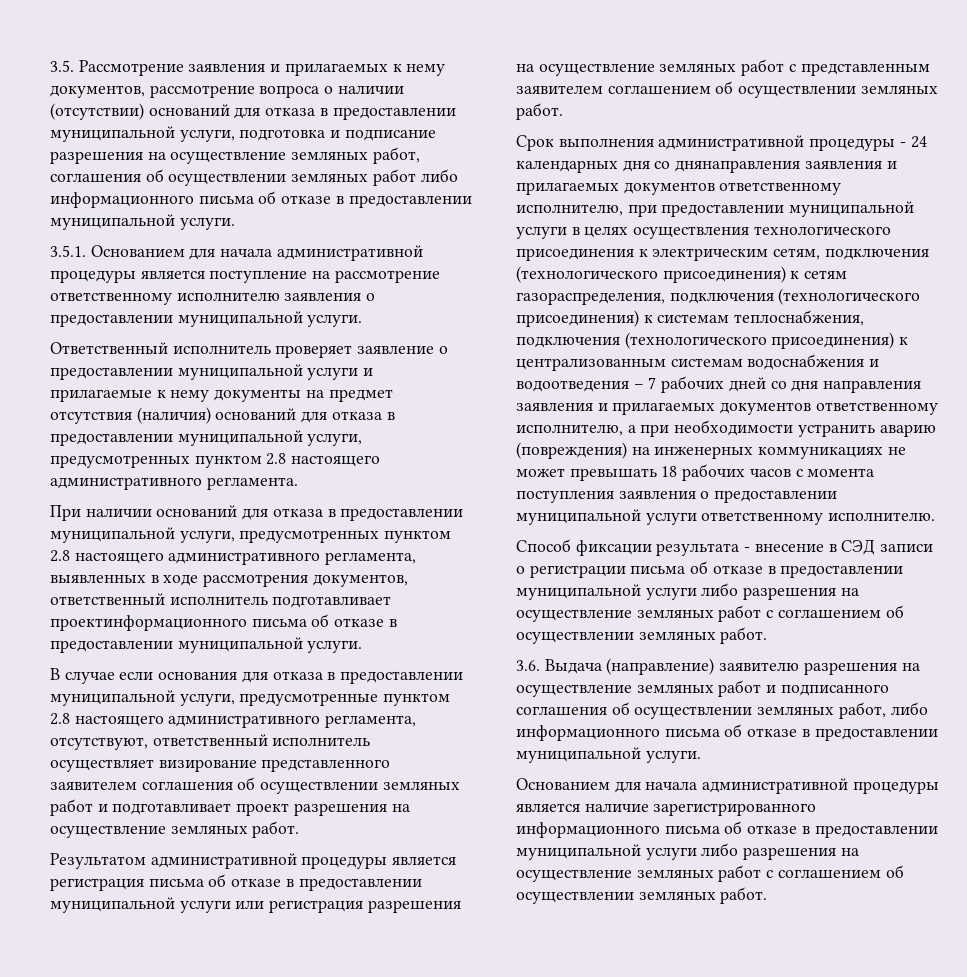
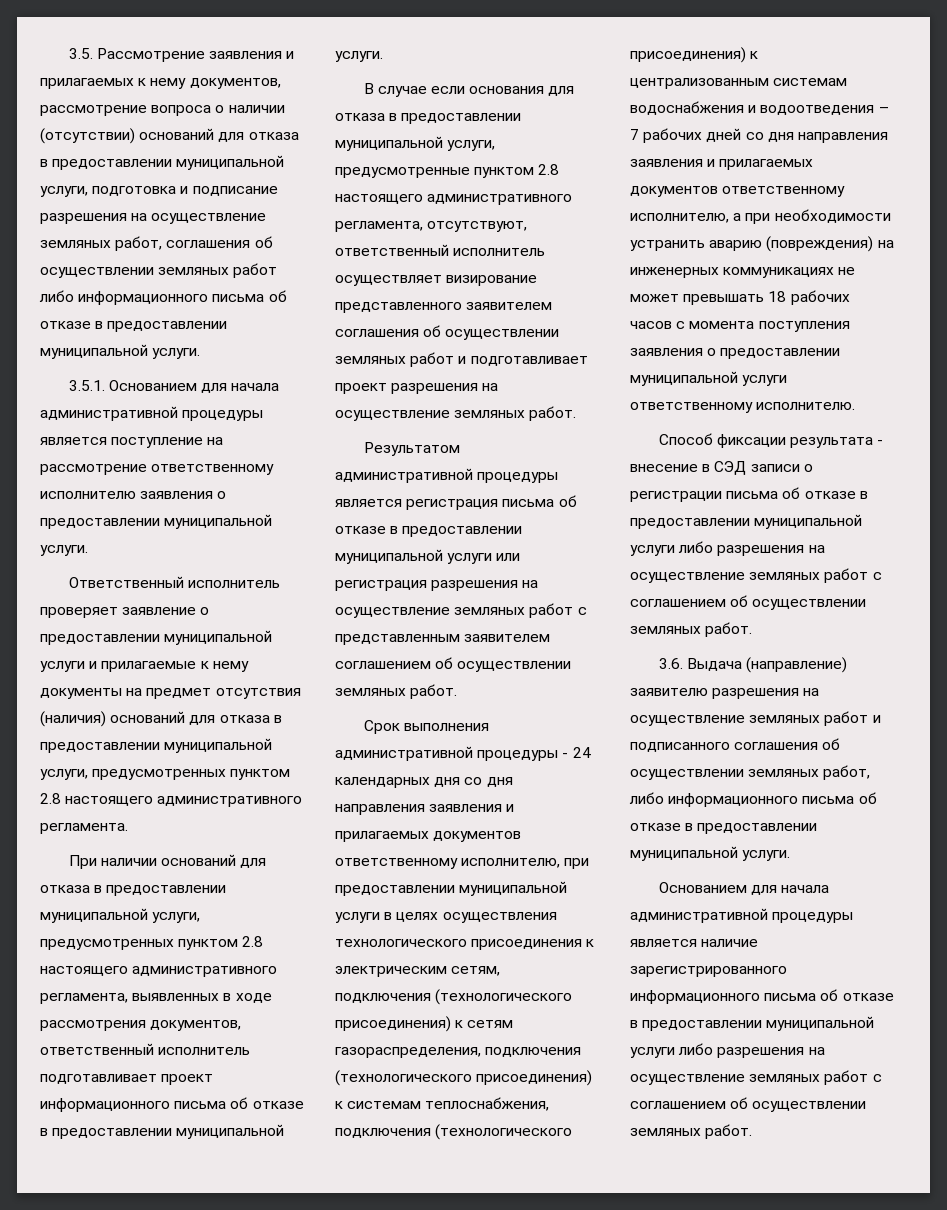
- При наличии оснований для отказа в предоставлении муниципальной услуги, предусмотренных пунктом 2.8 настоящего административного регламента, выявленных в ходе рассмотрения документов, ответственный исполнитель подготавливает проектинформационного письма об отказе в предоставлении муниципальной услуги.
+ При наличии оснований для отказа в предоставлении муниципальной услуги, предусмотренных пунктом 2.8 настоящего административного регламента, выявленных в ходе рассмотрения документов, ответственный исполнитель подготавливает проект информационного письма об отказе в предоставлении муниципальной услуги.
- Срок выполнения административной процедуры - 24 календарных дня со днянаправления заявления и прилагаемых документов ответственному исполнителю, при предоставлении муниципальной услуги в целях осуществления технологического присоединения к электрическим сетям, подключения (технологического присоединения) к сетям газораспределения, подключения (технологического присоединения) к системам теплоснабжения, подключения (технологического присоединения) к централизованным системам водоснабжения и водоотведения – 7 рабочих дней со дня направления заявления и прилагаемых документов ответственному исполнителю, а при необходимости устранить аварию (повреждения) на инженерных коммуникациях не может превышать 18 рабочих часов с момента поступления заявления о предоставлении муниципальной услуги ответственному исполнителю.
+ Срок выполнения административной процедуры - 24 календарных дня со дня направления заявления и прилагаемых документов ответственному исполнителю, при предоставлении муниципальной услуги в целях осуществления технологического присоединения к электрическим сетям, подключения (технологического присоединения) к сетям газораспределения, подключения (технологического присоединения) к системам теплоснабжения, подключения (технологического присоединения) к централизованным системам водоснабжения и водоотведения – 7 рабочих дней со дня направления заявления и прилагаемых документов ответственному исполнителю, а при необходимости устранить аварию (повреждения) на инженерных коммуникациях не может превышать 18 рабочих часов с момента поступления заявления о предоставлении муниципальной услуги ответственному исполнителю.

